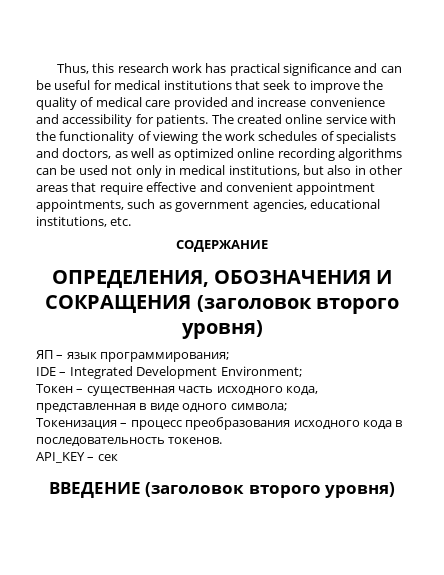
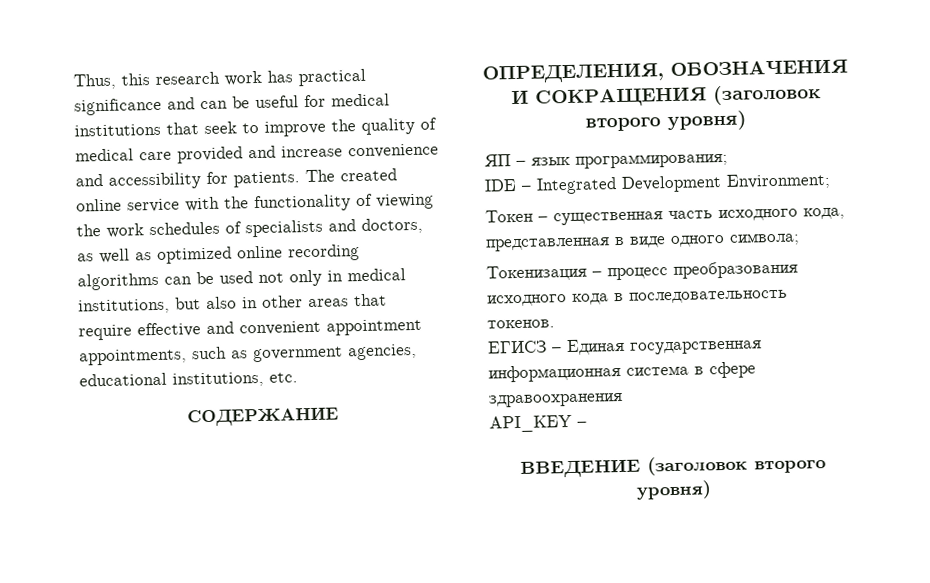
+ ЕГИСЗ – Единая государственная информационная система в сфере здравоохранения
- API_KEY – сек
+ API_KEY –

